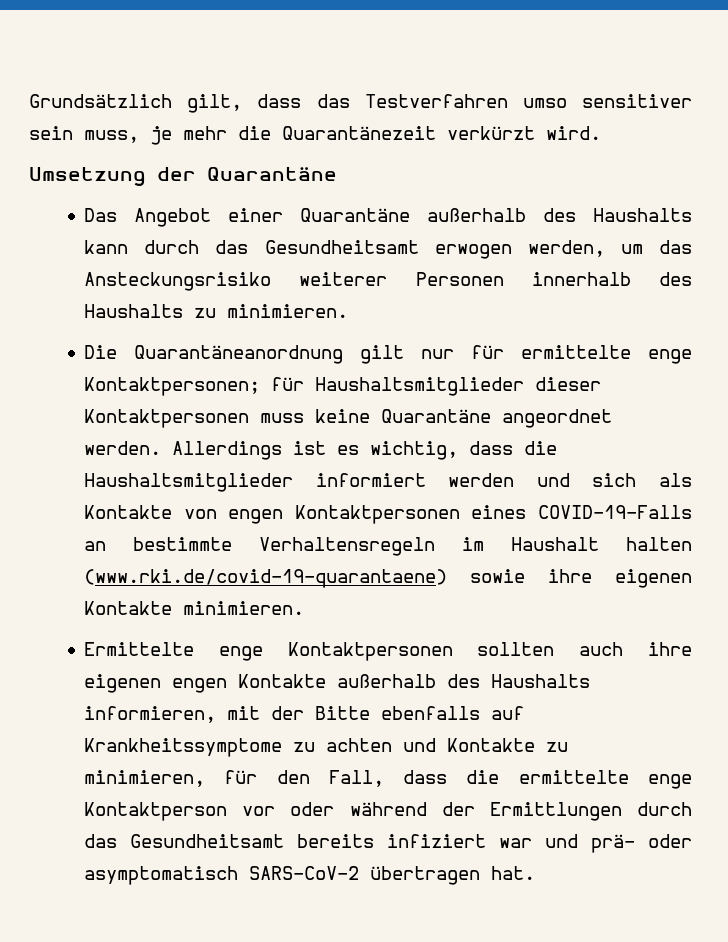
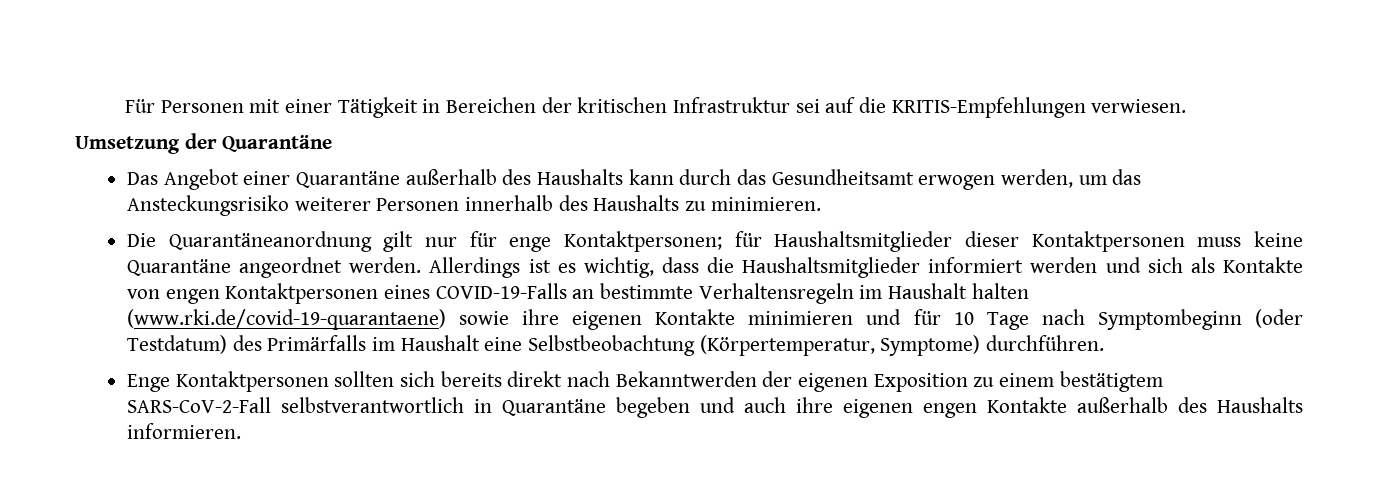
- Grundsätzlich gilt, dass das Testverfahren umso sensitiver sein muss, je mehr die Quarantänezeit verkürzt wird.
+ Für Personen mit einer Tätigkeit in Bereichen der kritischen Infrastruktur sei auf die KRITIS-Empfehlungen verwiesen.
- Die Quarantäneanordnung gilt nur für ermittelte enge Kontaktpersonen; für Haushaltsmitglieder dieser Kontaktpersonen muss keine Quarantäne angeordnet werden.
+ Die Quarantäneanordnung gilt nur für enge Kontaktpersonen; für Haushaltsmitglieder dieser Kontaktpersonen muss keine Quarantäne angeordnet werden.
- Allerdings ist es wichtig, dass die Haushaltsmitglieder informiert werden und sich als Kontakte von engen Kontaktpersonen eines COVID-19-Falls an bestimmte Verhaltensregeln im Haushalt halten (www.rki.de/covid-19-quarantaene) sowie ihre eigenen Kontakte minimieren.
- Ermittelte enge Kontaktpersonen sollten auch ihre eigenen engen Kontakte außerhalb des Haushalts informieren, mit der Bitte ebenfalls auf Krankheitssymptome zu achten und Kontakte zu minimieren, für den Fall, dass die ermittelte enge Kontaktperson vor oder während der Ermittlungen durch das Gesundheitsamt bereits infiziert war und prä- oder asymptomatisch SARS-CoV-2 übertragen hat.
+ Allerdings ist es wichtig, dass die Haushaltsmitglieder informiert werden und sich als Kontakte von engen Kontaktpersonen eines COVID-19-Falls an bestimmte Verhaltensregeln im Haushalt halten (www.rki.de/covid-19-quarantaene) sowie ihre eigenen Kontakte minimieren und für 10 Tage nach Symptombeginn (oder Testdatum) des Primärfalls im Haushalt eine Selbstbeobachtung (Körpertemperatur, Symptome) durchführen.
+ Enge Kontaktpersonen sollten sich bereits direkt nach Bekanntwerden der eigenen Exposition zu einem bestätigtem SARS-CoV-2-Fall selbstverantwortlich in Quarantäne begeben und auch ihre eigenen engen Kontakte außerhalb des Haushalts informieren.

